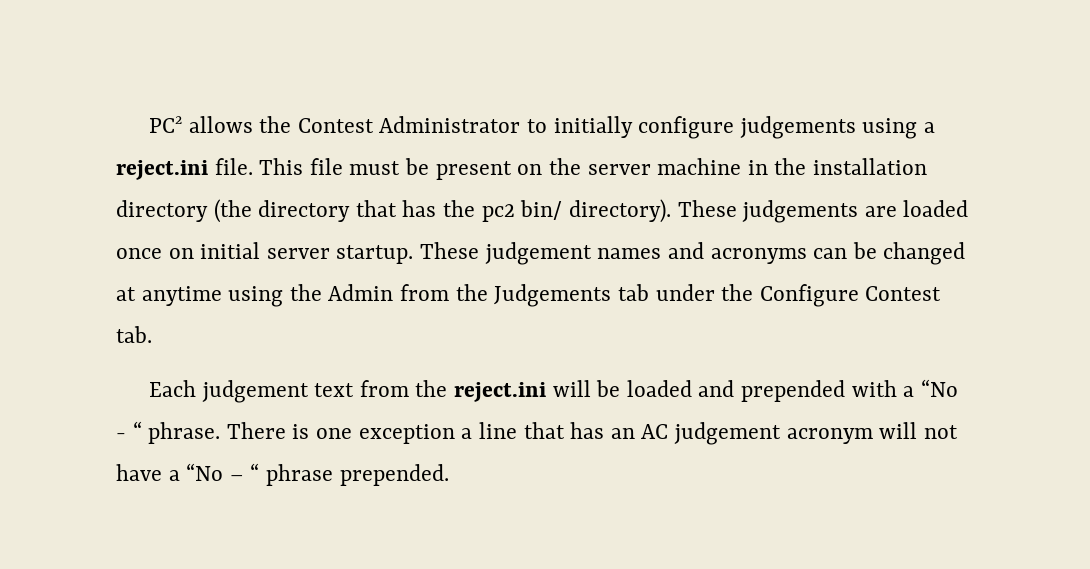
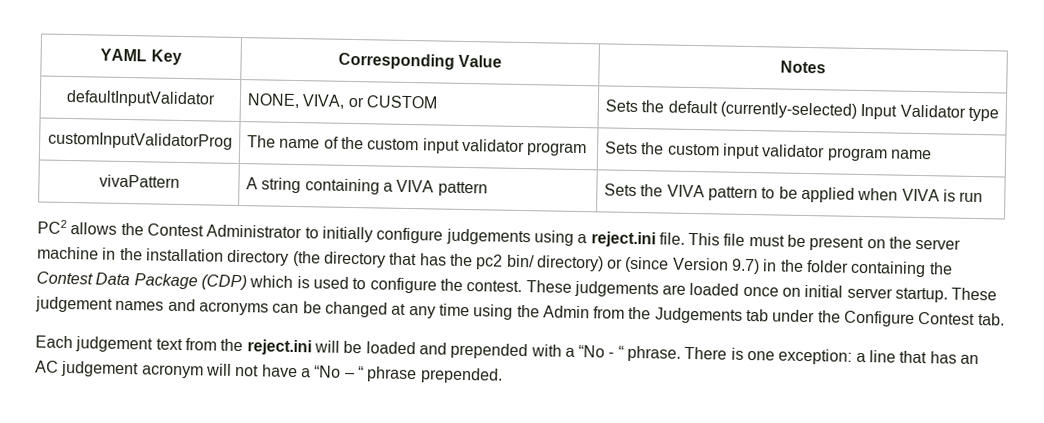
+ YAML Key | Corresponding Value | Notes
+ defaultInputValidator | NONE, VIVA, or CUSTOM | Sets the default (currently-selected) Input Validator type
+ customInputValidatorProg | The name of the custom input validator program | Sets the custom input validator program name
+ vivaPattern | A string containing a VIVA pattern | Sets the VIVA pattern to be applied when VIVA is run
- This file must be present on the server machine in the installation directory (the directory that has the pc2 bin/ directory).
+ This file must be present on the server machine in the installation directory (the directory that has the pc2 bin/ directory) or (since Version 9.7) in the folder containing the Contest Data Package (CDP) which is used to configure the contest.
- These judgement names and acronyms can be changed at anytime using the Admin from the Judgements tab under the Configure Contest tab.
+ These judgement names and acronyms can be changed at any time using the Admin from the Judgements tab under the Configure Contest tab.
- There is one exception a line that has an AC judgement acronym will not have a “No – “ phrase prepended.
+ There is one exception: a line that has an AC judgement acronym will not have a “No – “ phrase prepended.

